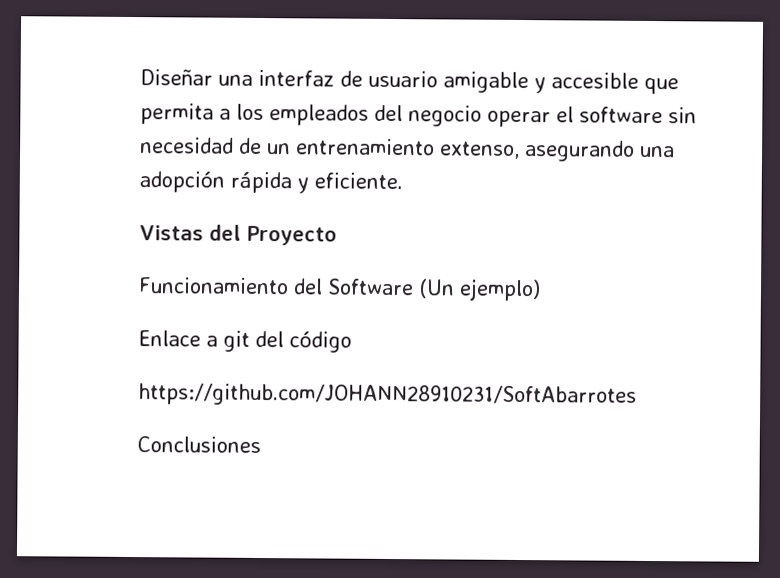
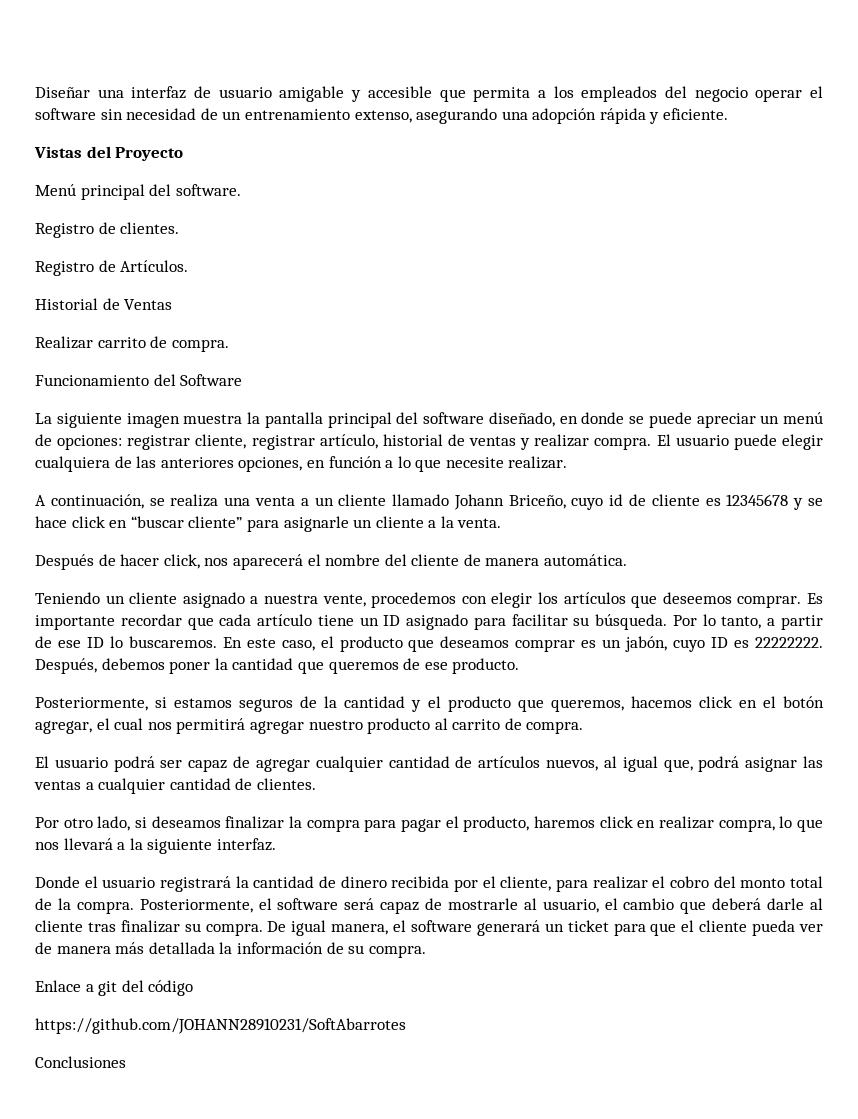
- Funcionamiento del Software (Un ejemplo)
+ Menú principal del software.
+ Registro de clientes.
+ Registro de Artículos.
+ Historial de Ventas
+ Realizar carrito de compra.
+ Funcionamiento del Software
+ La siguiente imagen muestra la pantalla principal del software diseñado, en donde se puede apreciar un menú de opciones: registrar cliente, registrar artículo, historial de ventas y realizar compra. El usuario puede elegir cualquiera de las anteriores opciones, en función a lo que necesite realizar.
+ A continuación, se realiza una venta a un cliente llamado Johann Briceño, cuyo id de cliente es 12345678 y se hace click en “buscar cliente” para asignarle un cliente a la venta.
+ Después de hacer click, nos aparecerá el nombre del cliente de manera automática.
+ Teniendo un cliente asignado a nuestra vente, procedemos con elegir los artículos que deseemos comprar. Es importante recordar que cada artículo tiene un ID asignado para facilitar su búsqueda. Por lo tanto, a partir de ese ID lo buscaremos. En este caso, el producto que deseamos comprar es un jabón, cuyo ID es 22222222. Después, debemos poner la cantidad que queremos de ese producto.
+ Posteriormente, si estamos seguros de la cantidad y el producto que queremos, hacemos click en el botón agregar, el cual nos permitirá agregar nuestro producto al carrito de compra.
+ El usuario podrá ser capaz de agregar cualquier cantidad de artículos nuevos, al igual que, podrá asignar las ventas a cualquier cantidad de clientes.
+ Por otro lado, si deseamos finalizar la compra para pagar el producto, haremos click en realizar compra, lo que nos llevará a la siguiente interfaz.
+ Donde el usuario registrará la cantidad de dinero recibida por el cliente, para realizar el cobro del monto total de la compra. Posteriormente, el software será capaz de mostrarle al usuario, el cambio que deberá darle al cliente tras finalizar su compra. De igual manera, el software generará un ticket para que el cliente pueda ver de manera más detallada la información de su compra.

